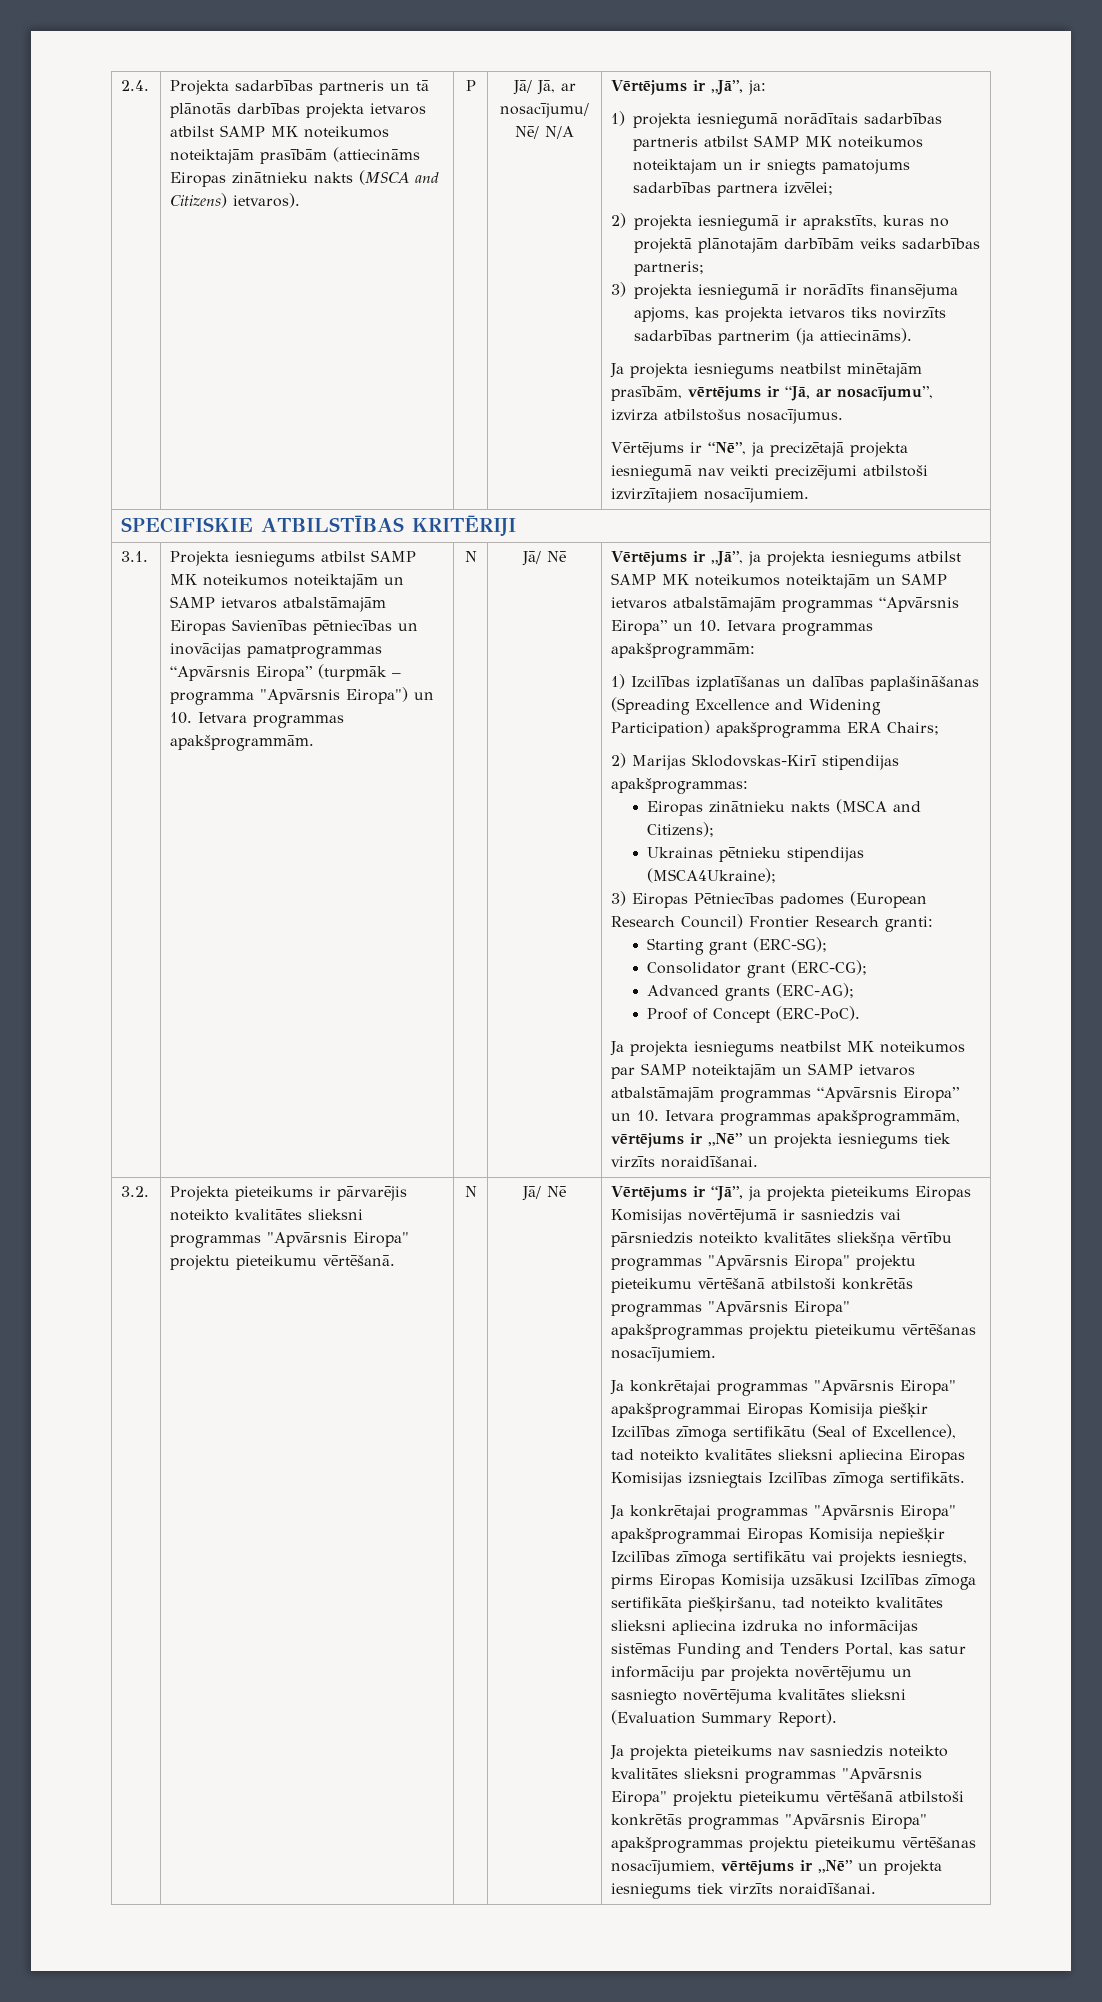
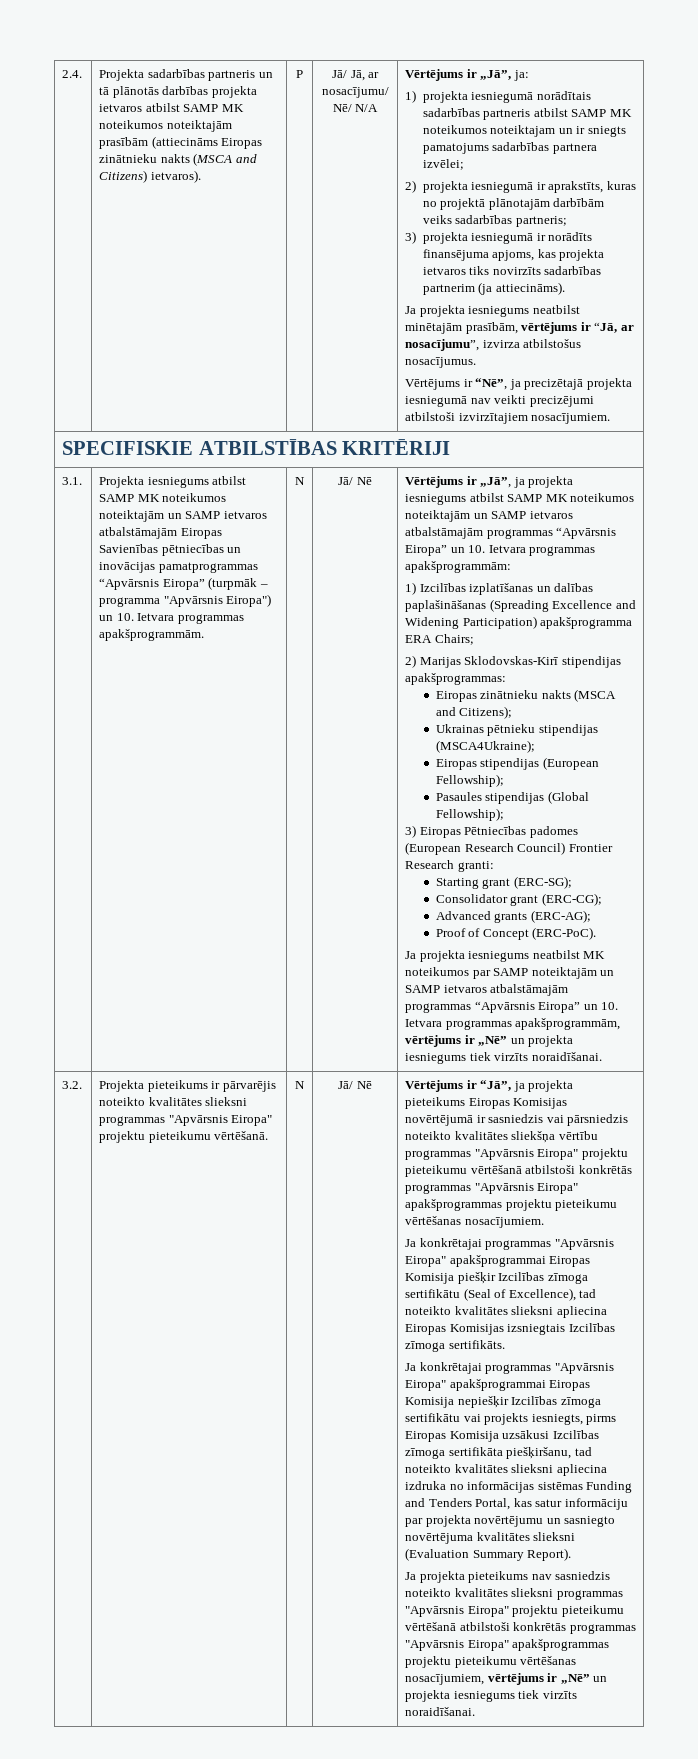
+ Eiropas stipendijas (European Fellowship);
+ Pasaules stipendijas (Global Fellowship);

